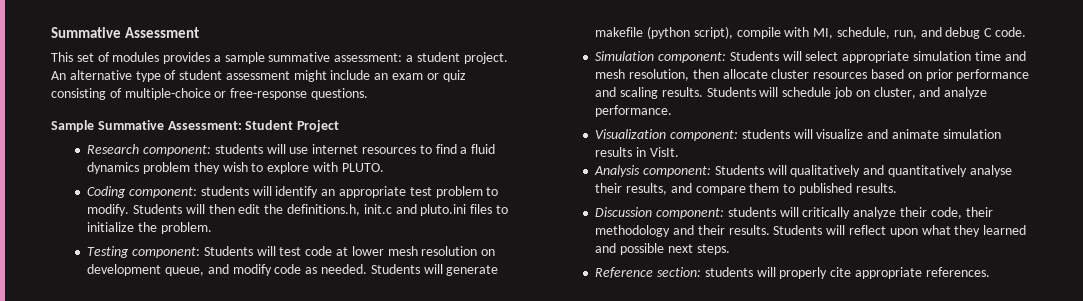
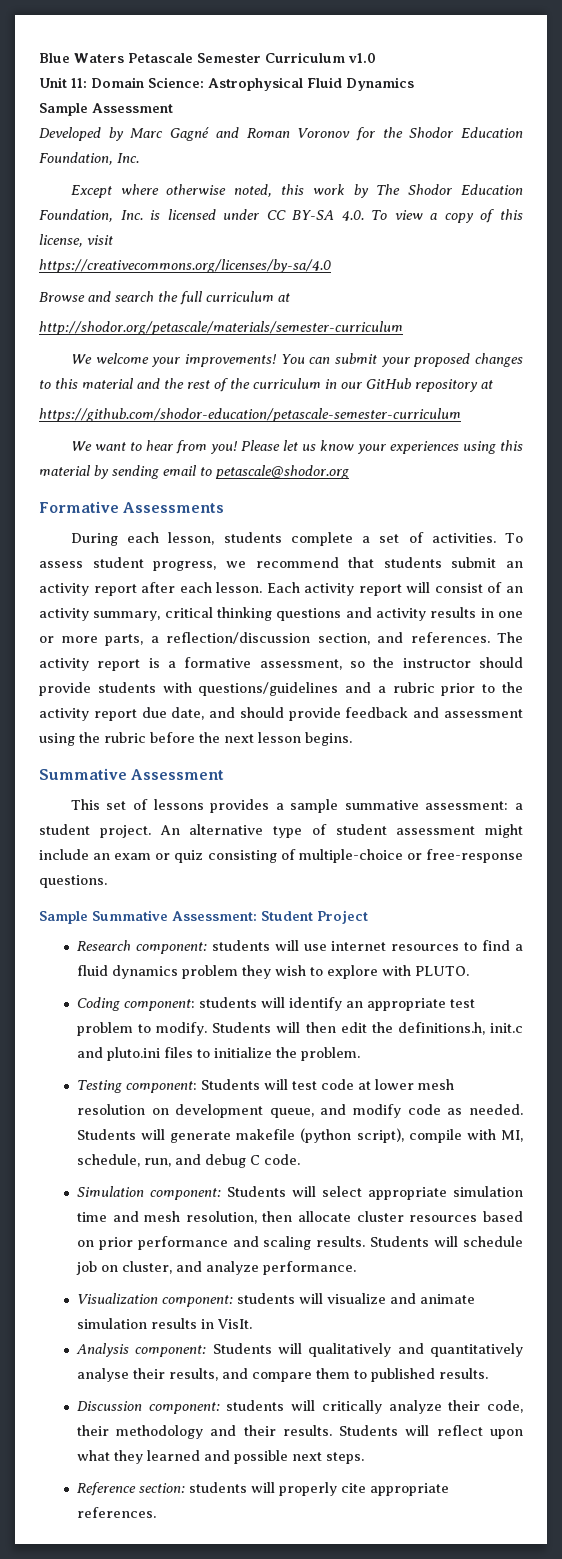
+ Blue Waters Petascale Semester Curriculum v1.0
+ Unit 11: Domain Science: Astrophysical Fluid Dynamics
+ Sample Assessment
+ Developed by Marc Gagné and Roman Voronov for the Shodor Education Foundation, Inc.
+ Except where otherwise noted, this work by The Shodor Education Foundation, Inc. is licensed under CC BY-SA 4.0. To view a copy of this license, visit
+ https://creativecommons.org/licenses/by-sa/4.0
+ Browse and search the full curriculum at
+ http://shodor.org/petascale/materials/semester-curriculum
+ We welcome your improvements! You can submit your proposed changes to this material and the rest of the curriculum in our GitHub repository at
+ https://github.com/shodor-education/petascale-semester-curriculum
+ We want to hear from you! Please let us know your experiences using this material by sending email to petascale@shodor.org
+ Formative Assessments
+ During each lesson, students complete a set of activities. To assess student progress, we recommend that students submit an activity report after each lesson. Each activity report will consist of an activity summary, critical thinking questions and activity results in one or more parts, a reflection/discussion section, and references. The activity report is a formative assessment, so the instructor should provide students with questions/guidelines and a rubric prior to the activity report due date, and should provide feedback and assessment using the rubric before the next lesson begins.
- This set of modules provides a sample summative assessment: a student project.
+ This set of lessons provides a sample summative assessment: a student project.

